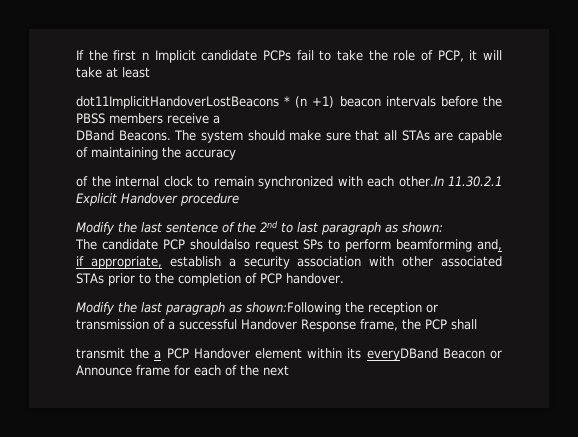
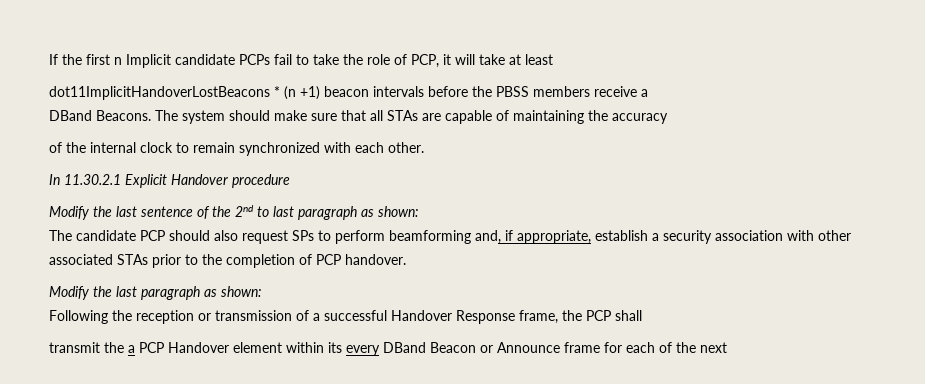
- of the internal clock to remain synchronized with each other.In 11.30.2.1 Explicit Handover procedure
+ of the internal clock to remain synchronized with each other.
+ In 11.30.2.1 Explicit Handover procedure
- The candidate PCP shouldalso request SPs to perform beamforming and, if appropriate, establish a security association with other associated STAs prior to the completion of PCP handover.
+ The candidate PCP should also request SPs to perform beamforming and, if appropriate, establish a security association with other associated STAs prior to the completion of PCP handover.
- Modify the last paragraph as shown:Following the reception or transmission of a successful Handover Response frame, the PCP shall
+ Modify the last paragraph as shown:
+ Following the reception or transmission of a successful Handover Response frame, the PCP shall
- transmit the a PCP Handover element within its everyDBand Beacon or Announce frame for each of the next
+ transmit the a PCP Handover element within its every DBand Beacon or Announce frame for each of the next

